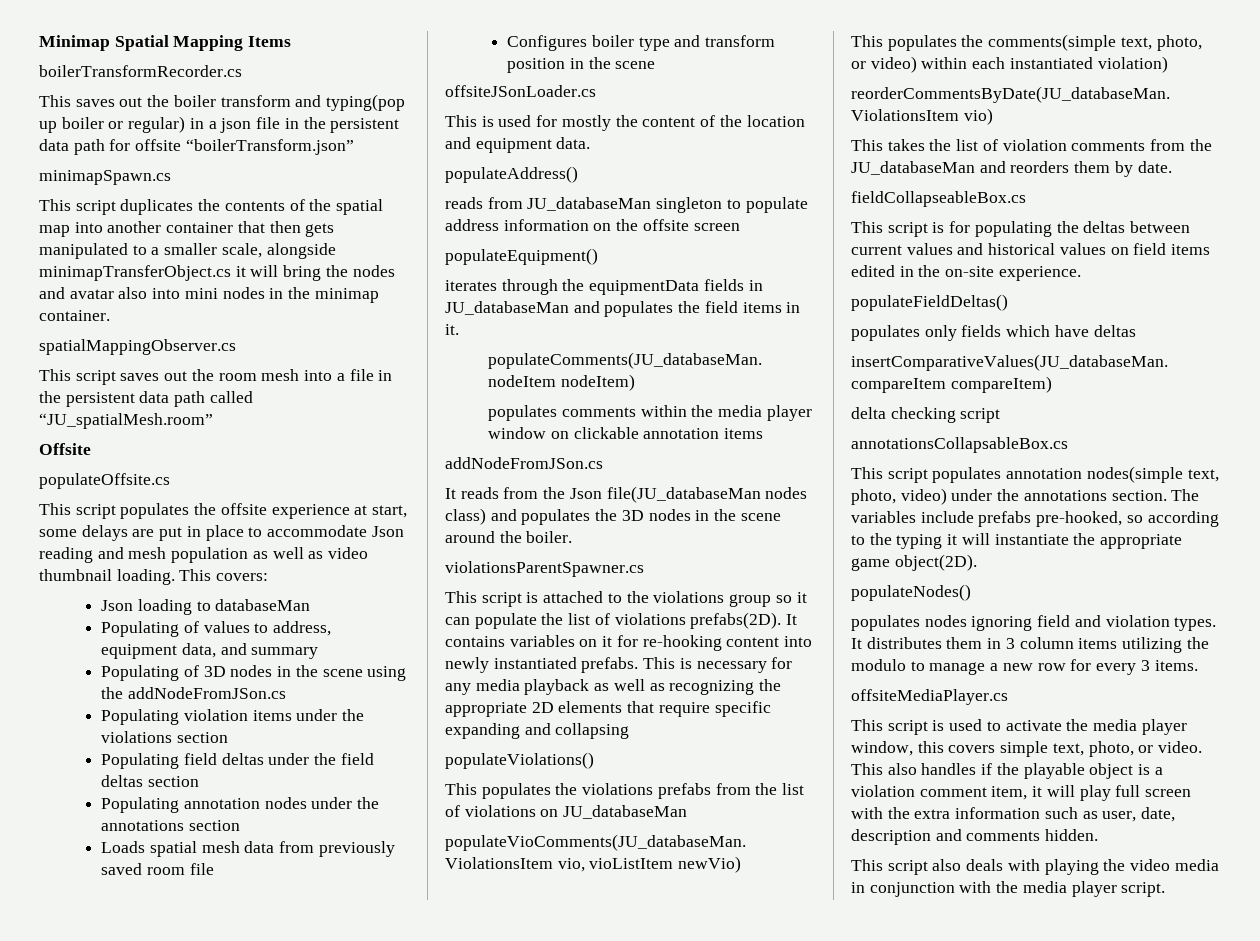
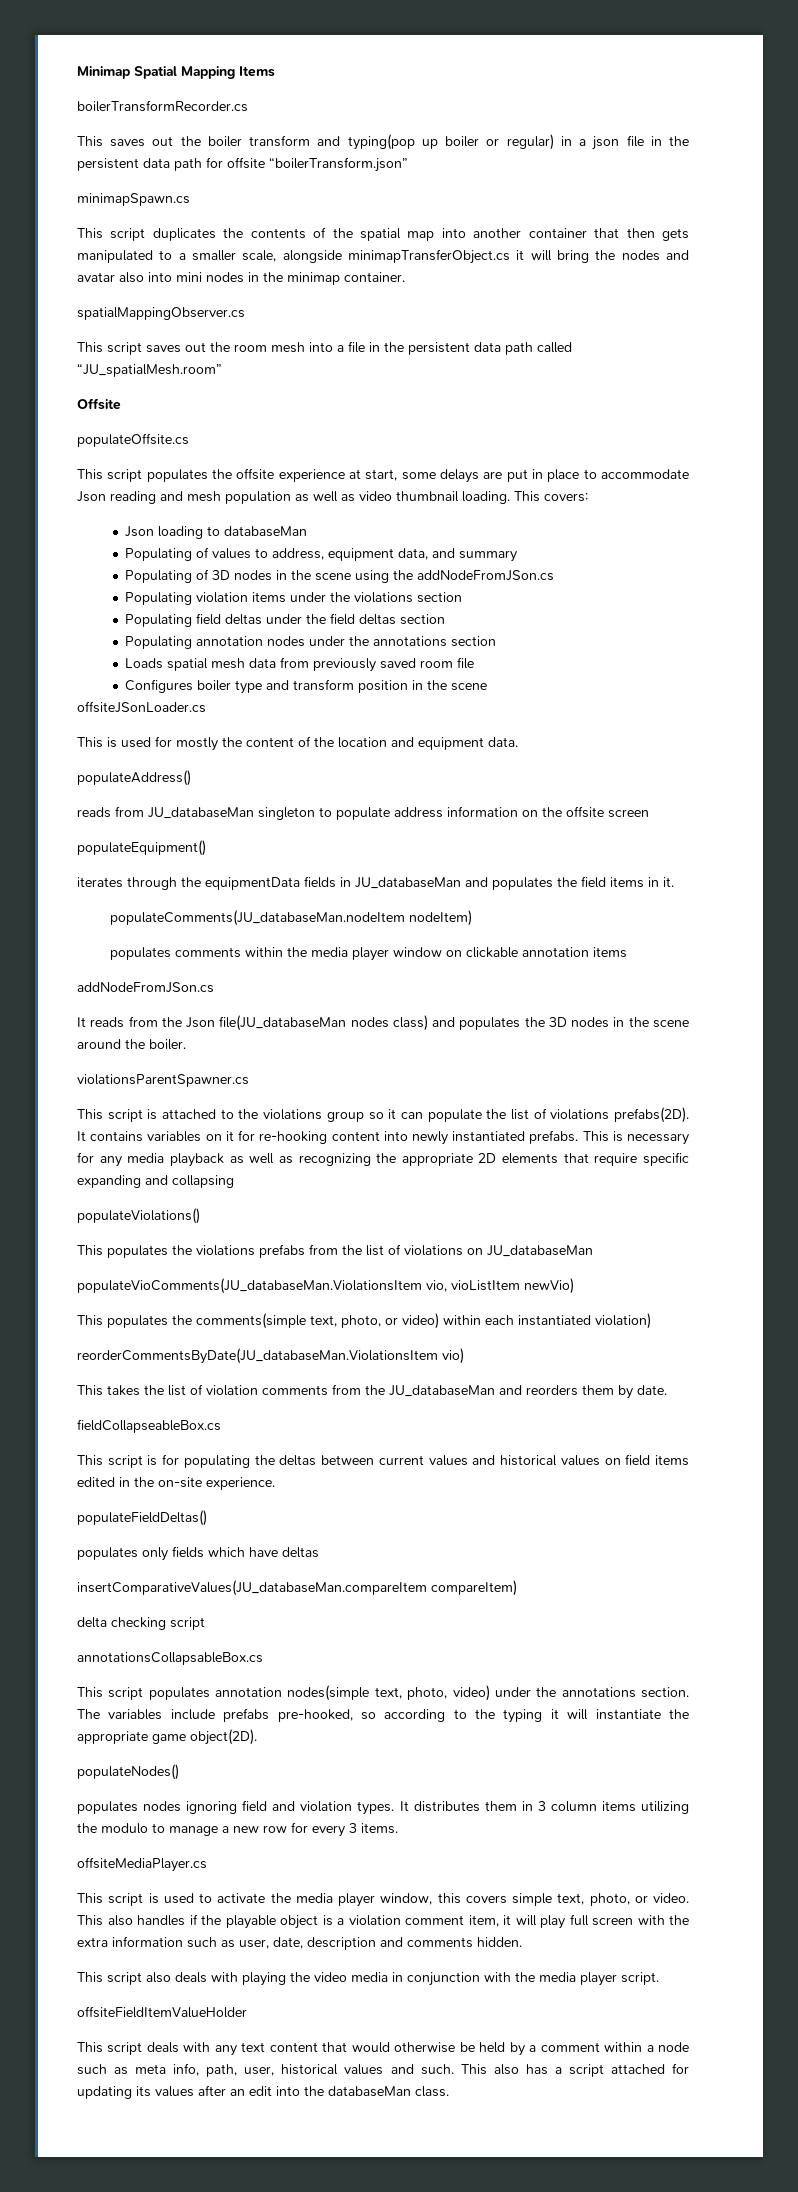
+ offsiteFieldItemValueHolder
+ This script deals with any text content that would otherwise be held by a comment within a node such as meta info, path, user, historical values and such. This also has a script attached for updating its values after an edit into the databaseMan class.

